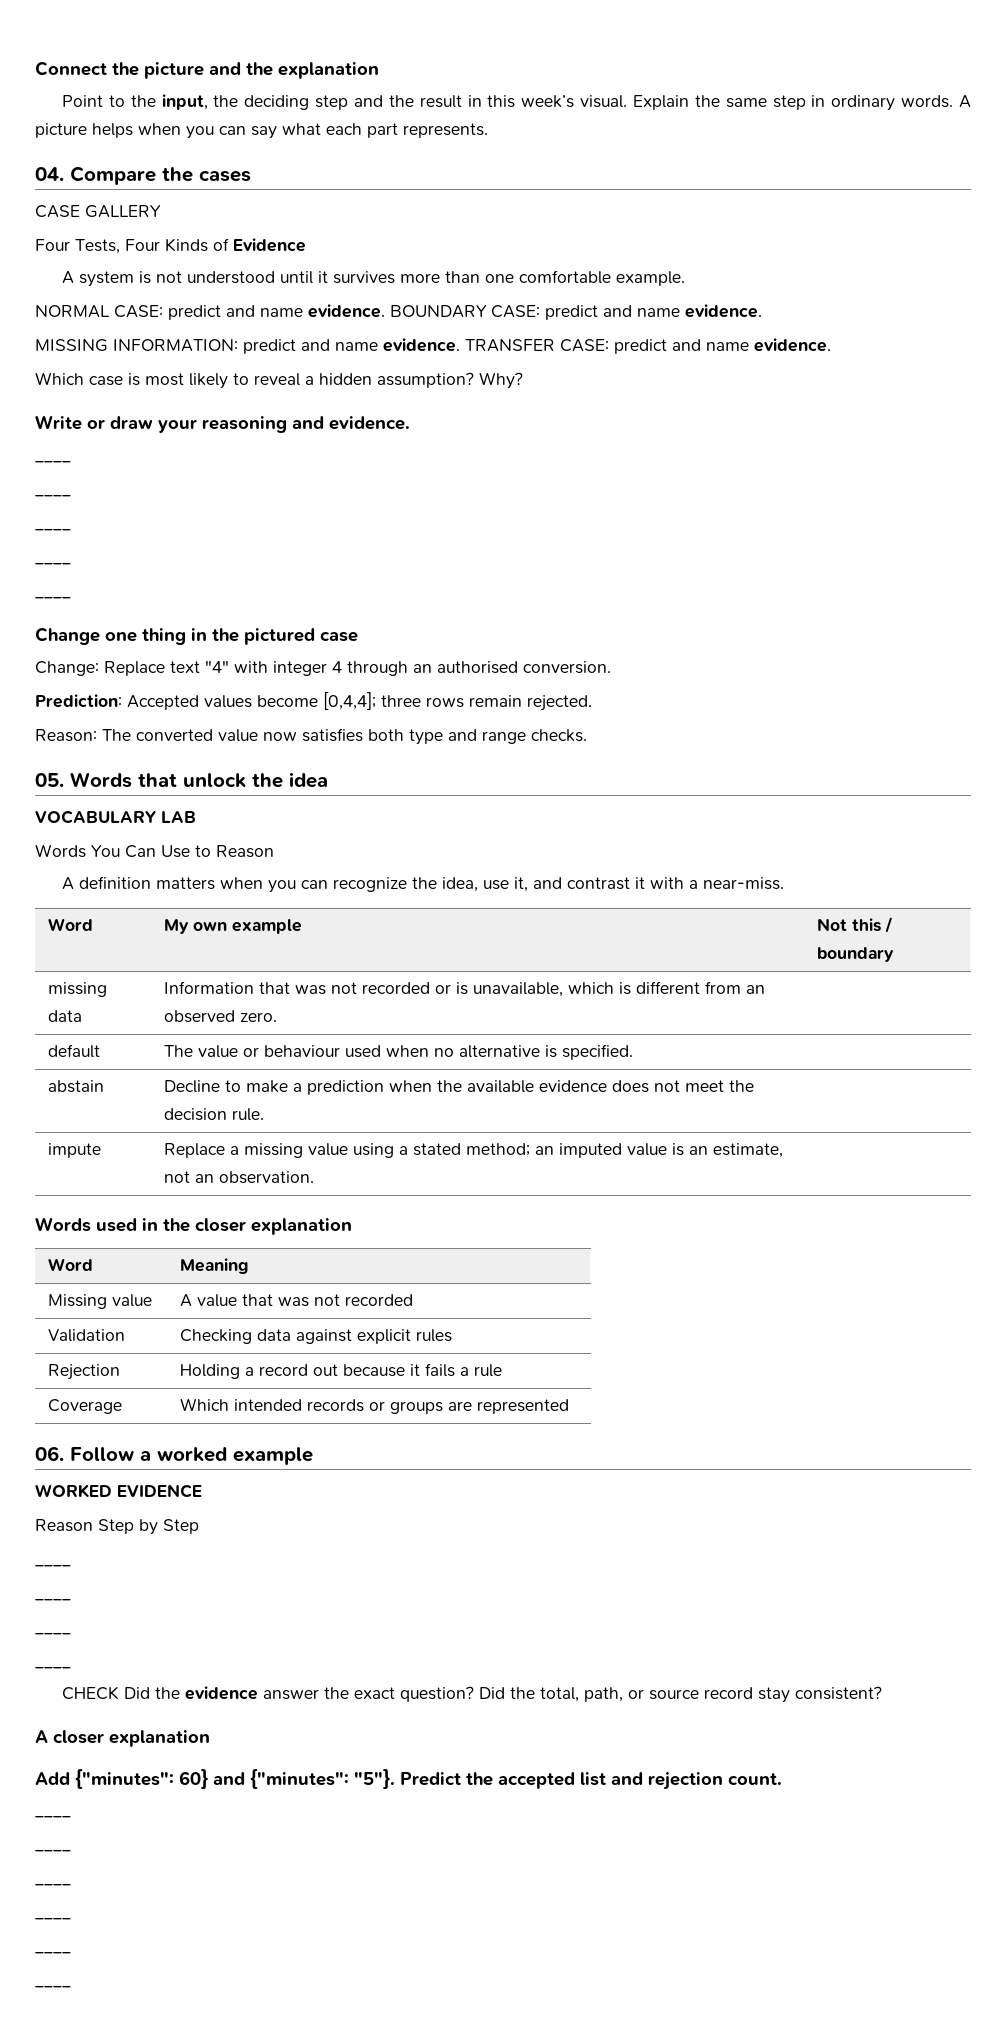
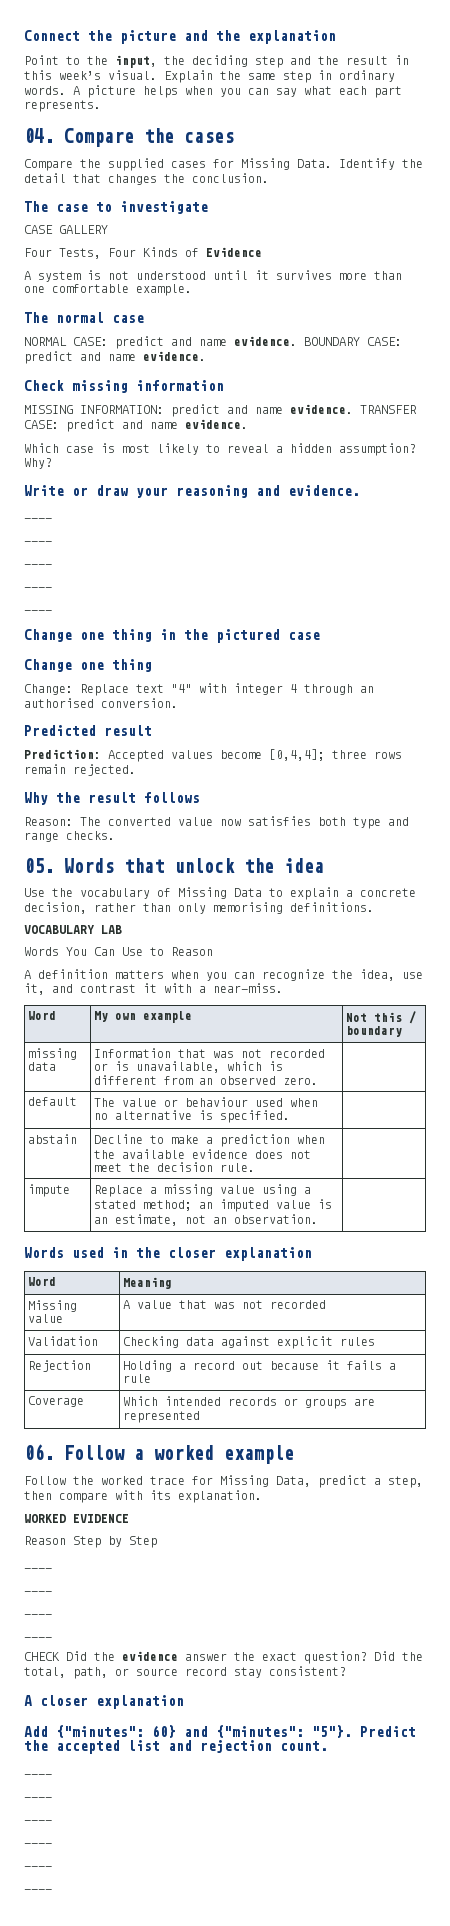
+ Compare the supplied cases for Missing Data. Identify the detail that changes the conclusion.
+ The case to investigate
+ The normal case
+ Check missing information
  Change one thing in the pictured case
+ Change one thing
+ Predicted result
+ Why the result follows
+ Use the vocabulary of Missing Data to explain a concrete decision, rather than only memorising definitions.
+ Follow the worked trace for Missing Data, predict a step, then compare with its explanation.

